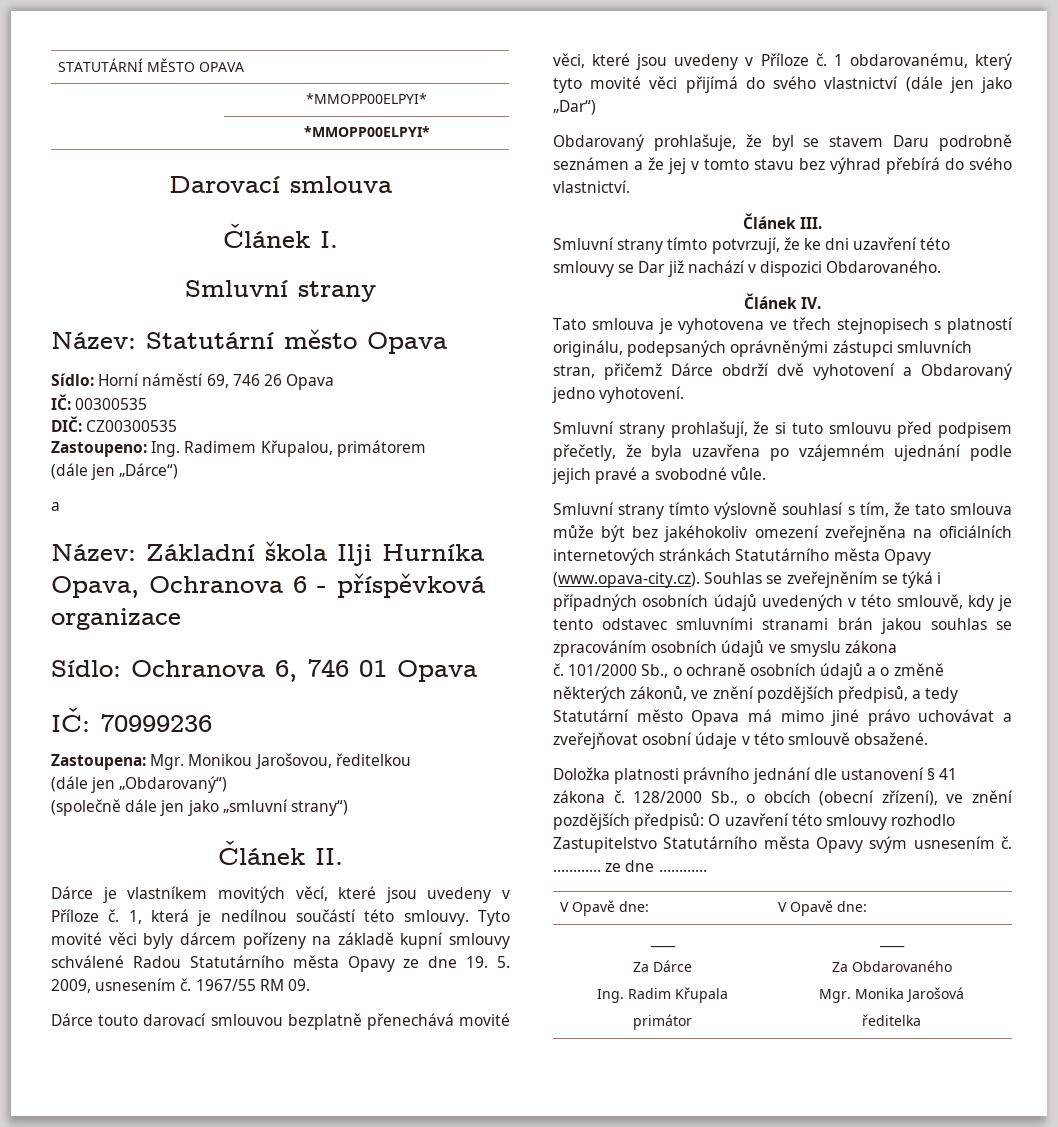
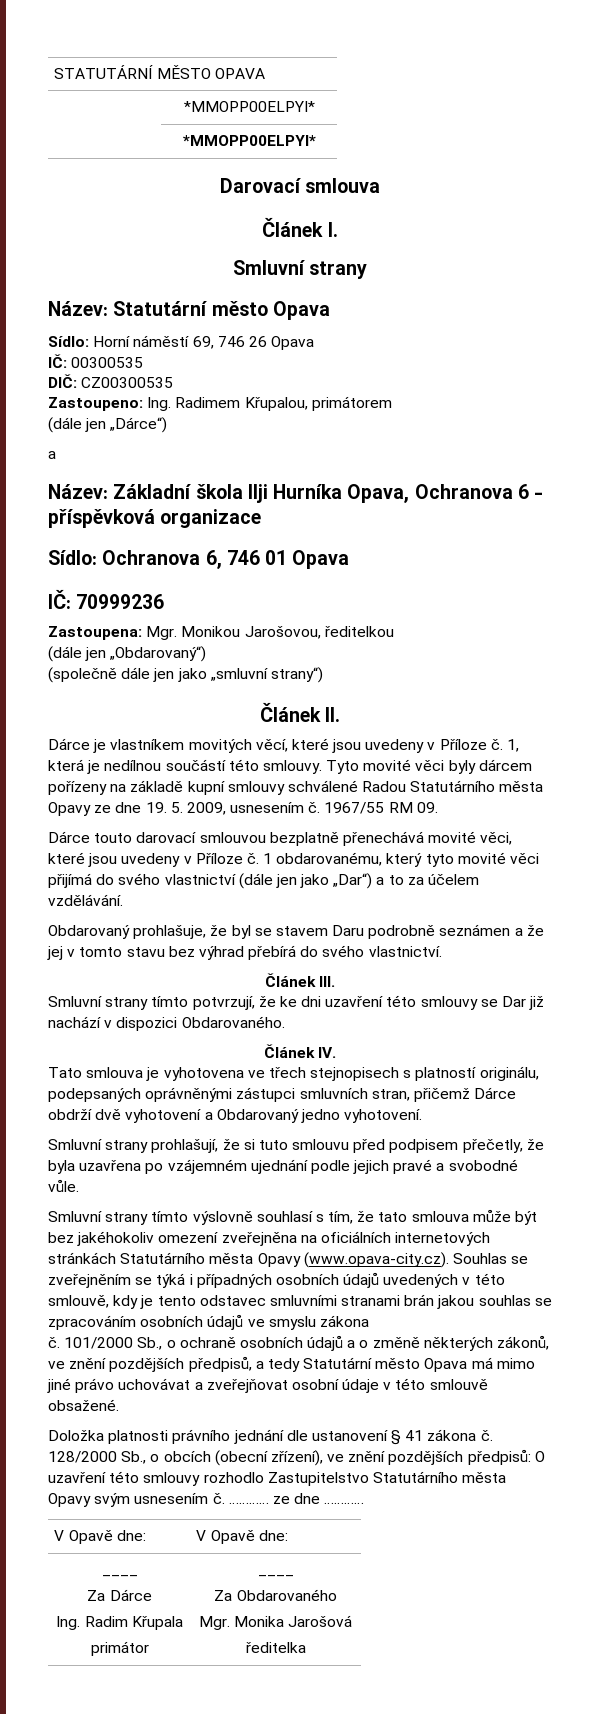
- 1 obdarovanému, který tyto movité věci přijímá do svého vlastnictví (dále jen jako „Dar“)
+ 1 obdarovanému, který tyto movité věci přijímá do svého vlastnictví (dále jen jako „Dar“) a to za účelem vzdělávání.

